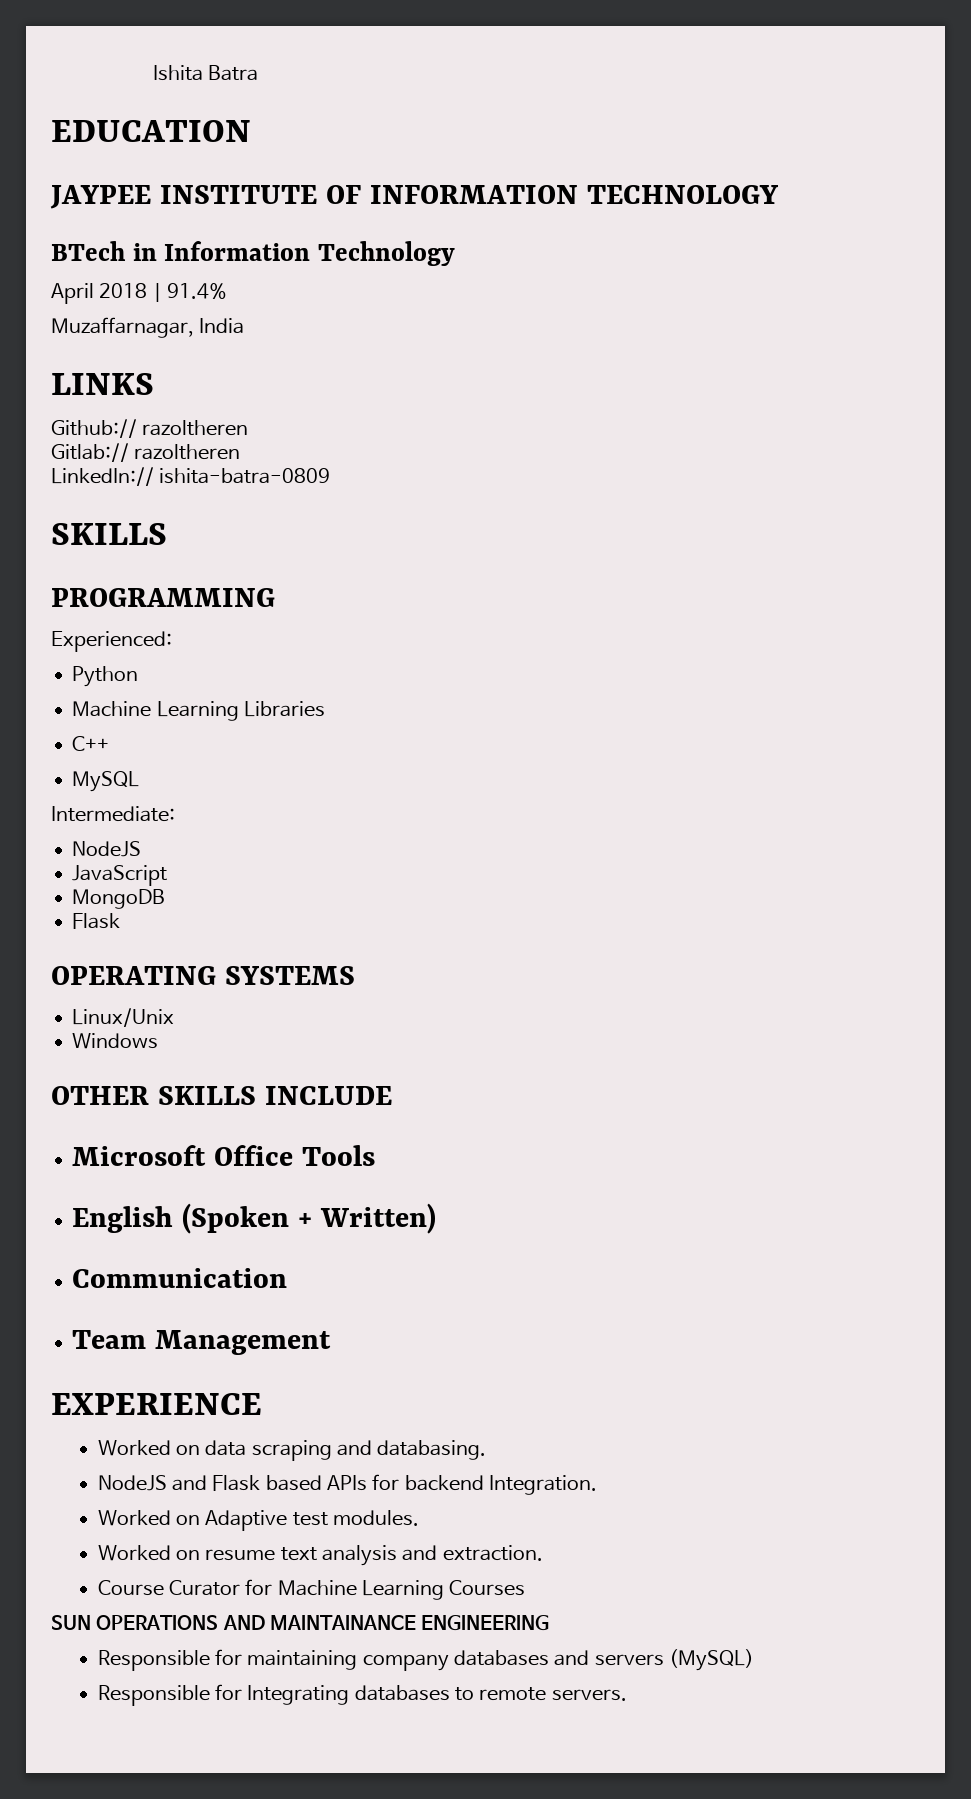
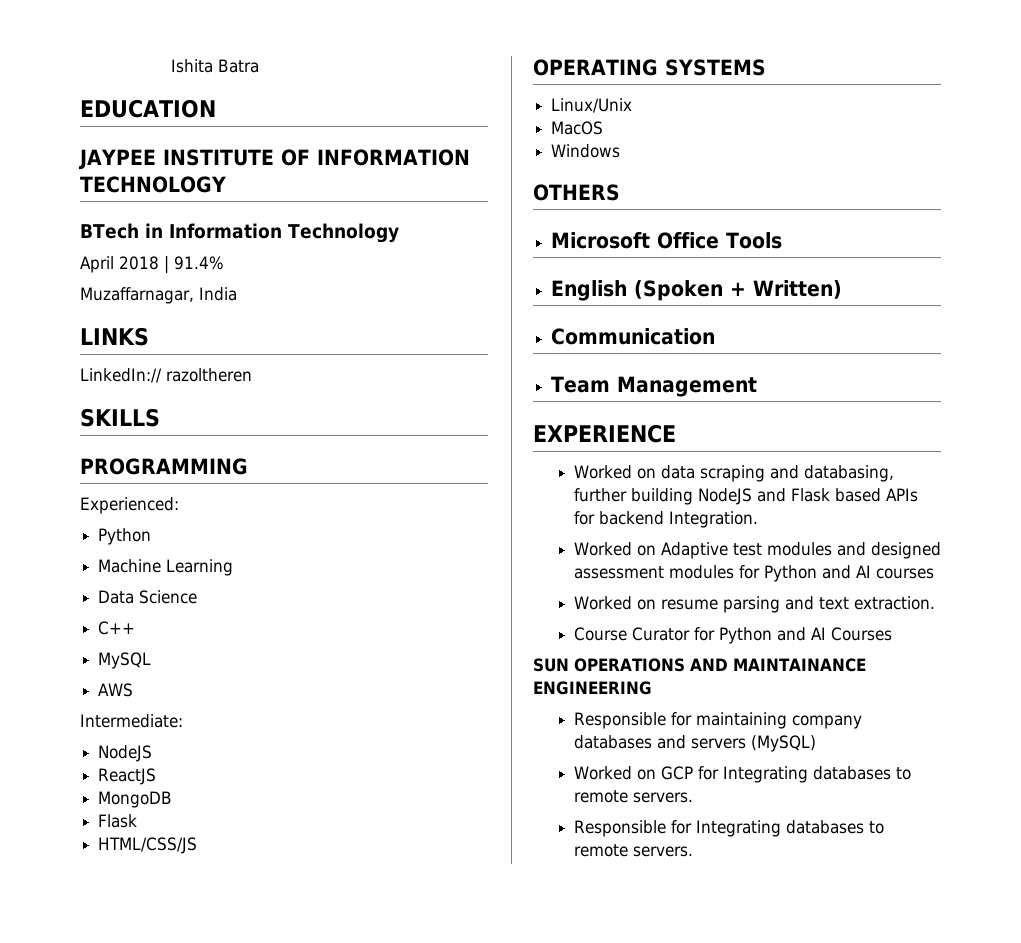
- Github:// razoltheren
- Gitlab:// razoltheren
- LinkedIn:// ishita-batra-0809
+ LinkedIn:// razoltheren
- Machine Learning Libraries
+ Machine Learning
+ Data Science
+ AWS
- JavaScript
+ ReactJS
+ HTML/CSS/JS
+ MacOS
- OTHER SKILLS INCLUDE
+ OTHERS
- Worked on data scraping and databasing.
- NodeJS and Flask based APIs for backend Integration.
+ Worked on data scraping and databasing, further building NodeJS and Flask based APIs for backend Integration.
- Worked on Adaptive test modules.
+ Worked on Adaptive test modules and designed assessment modules for Python and AI courses
- Worked on resume text analysis and extraction.
+ Worked on resume parsing and text extraction.
- Course Curator for Machine Learning Courses
+ Course Curator for Python and AI Courses
+ Worked on GCP for Integrating databases to remote servers.

